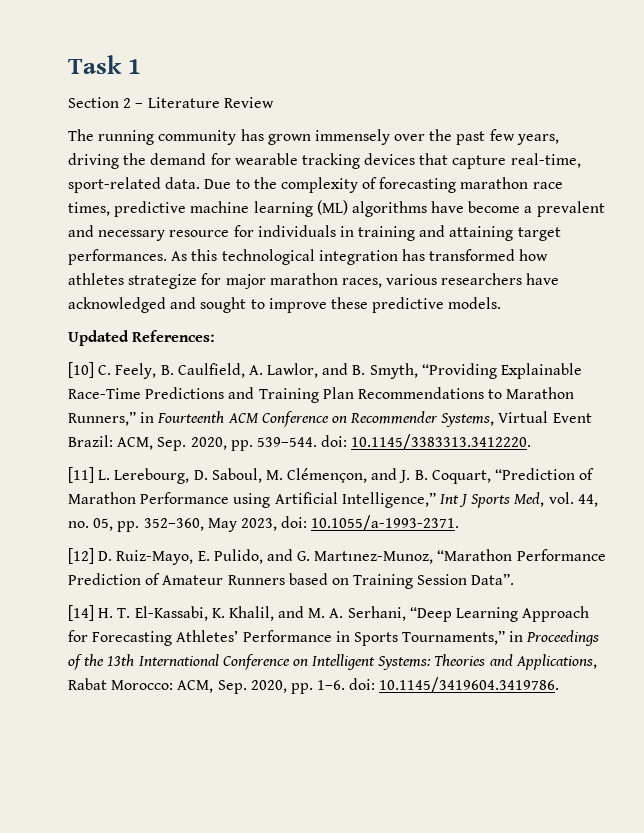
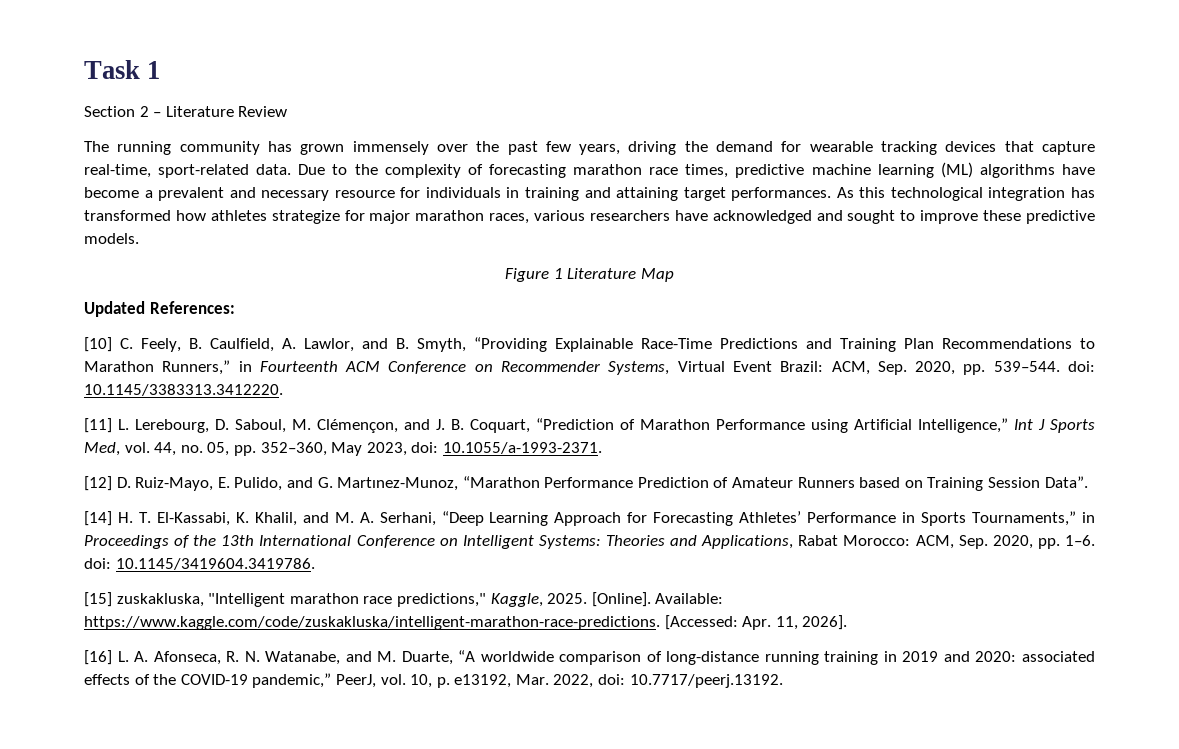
+ Figure 1 Literature Map
+ [15] zuskakluska, "Intelligent marathon race predictions," Kaggle, 2025. [Online]. Available: https://www.kaggle.com/code/zuskakluska/intelligent-marathon-race-predictions. [Accessed: Apr. 11, 2026].
+ [16] L. A. Afonseca, R. N. Watanabe, and M. Duarte, “A worldwide comparison of long-distance running training in 2019 and 2020: associated effects of the COVID-19 pandemic,” PeerJ, vol. 10, p. e13192, Mar. 2022, doi: 10.7717/peerj.13192.

